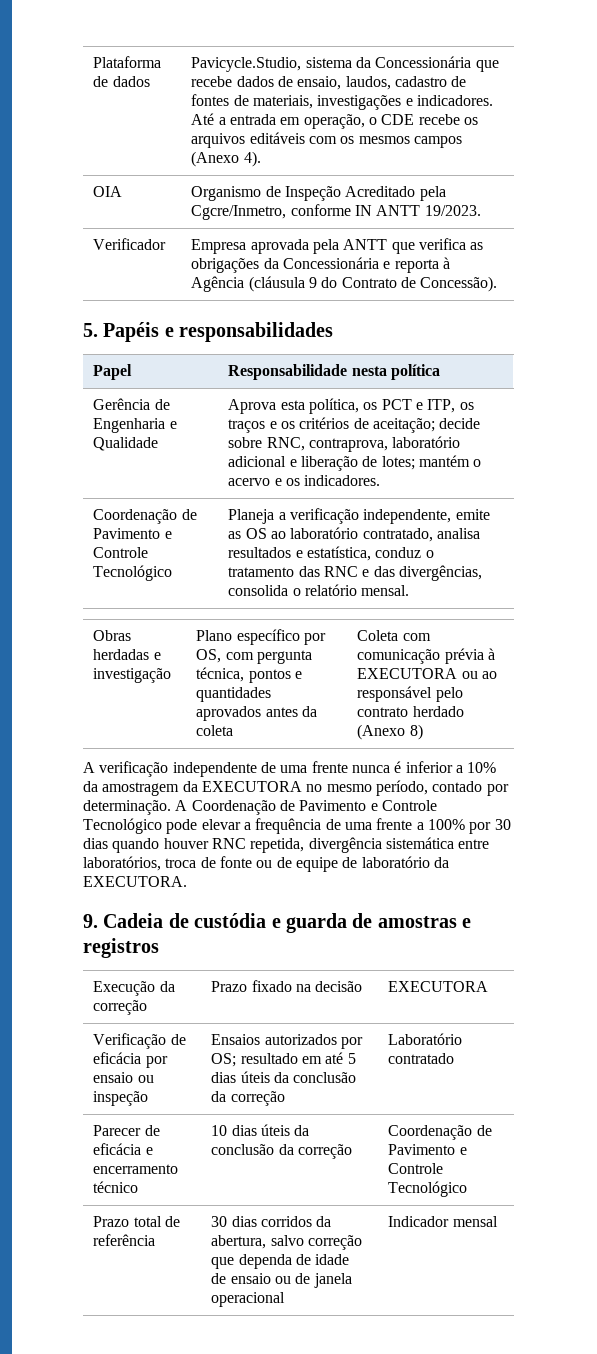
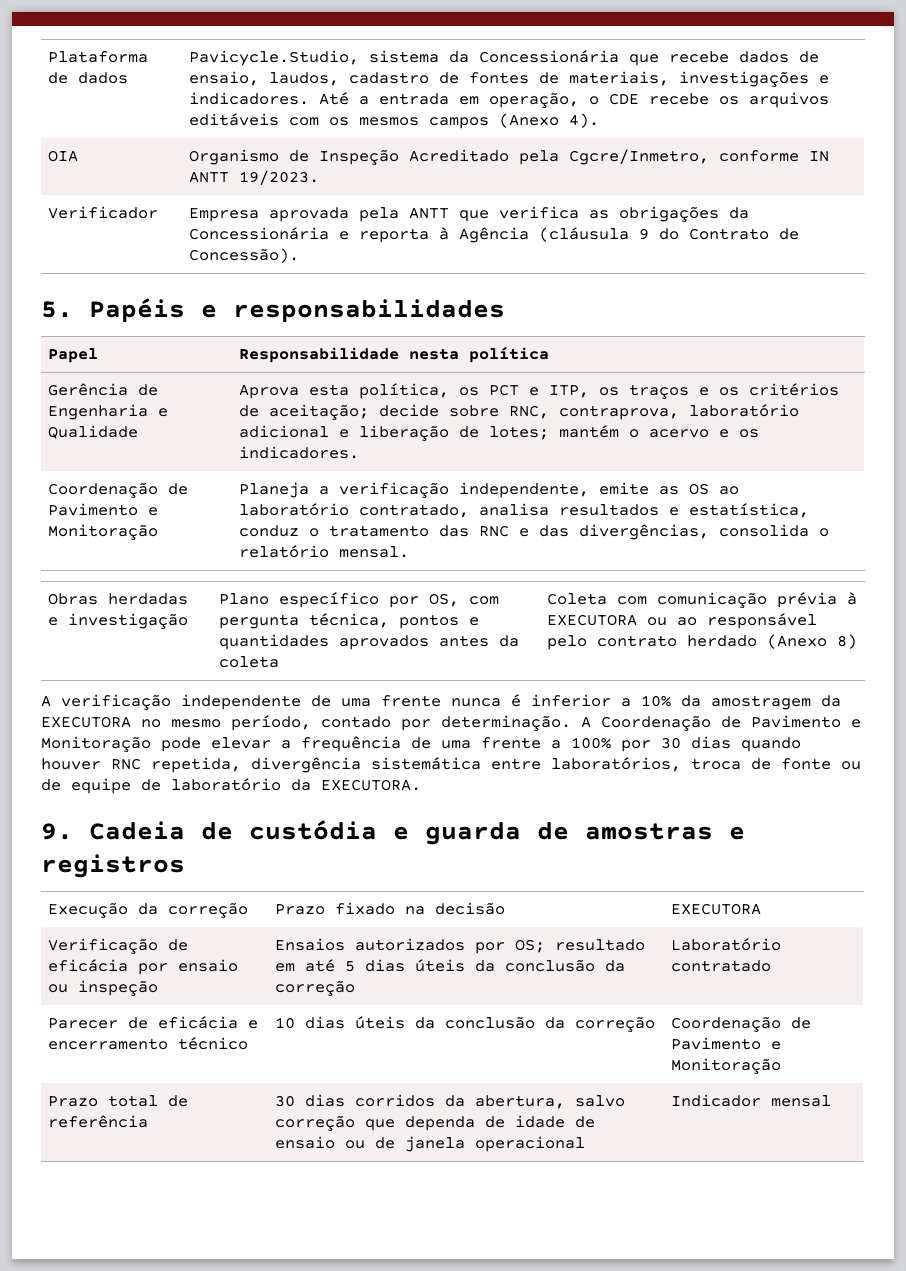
- Coordenação de Pavimento e Controle Tecnológico | Planeja a verificação independente, emite as OS ao laboratório contratado, analisa resultados e estatística, conduz o tratamento das RNC e das divergências, consolida o relatório mensal.
+ Coordenação de Pavimento e Monitoração | Planeja a verificação independente, emite as OS ao laboratório contratado, analisa resultados e estatística, conduz o tratamento das RNC e das divergências, consolida o relatório mensal.
- A Coordenação de Pavimento e Controle Tecnológico pode elevar a frequência de uma frente a 100% por 30 dias quando houver RNC repetida, divergência sistemática entre laboratórios, troca de fonte ou de equipe de laboratório da EXECUTORA.
+ A Coordenação de Pavimento e Monitoração pode elevar a frequência de uma frente a 100% por 30 dias quando houver RNC repetida, divergência sistemática entre laboratórios, troca de fonte ou de equipe de laboratório da EXECUTORA.
- Parecer de eficácia e encerramento técnico | 10 dias úteis da conclusão da correção | Coordenação de Pavimento e Controle Tecnológico
+ Parecer de eficácia e encerramento técnico | 10 dias úteis da conclusão da correção | Coordenação de Pavimento e Monitoração

